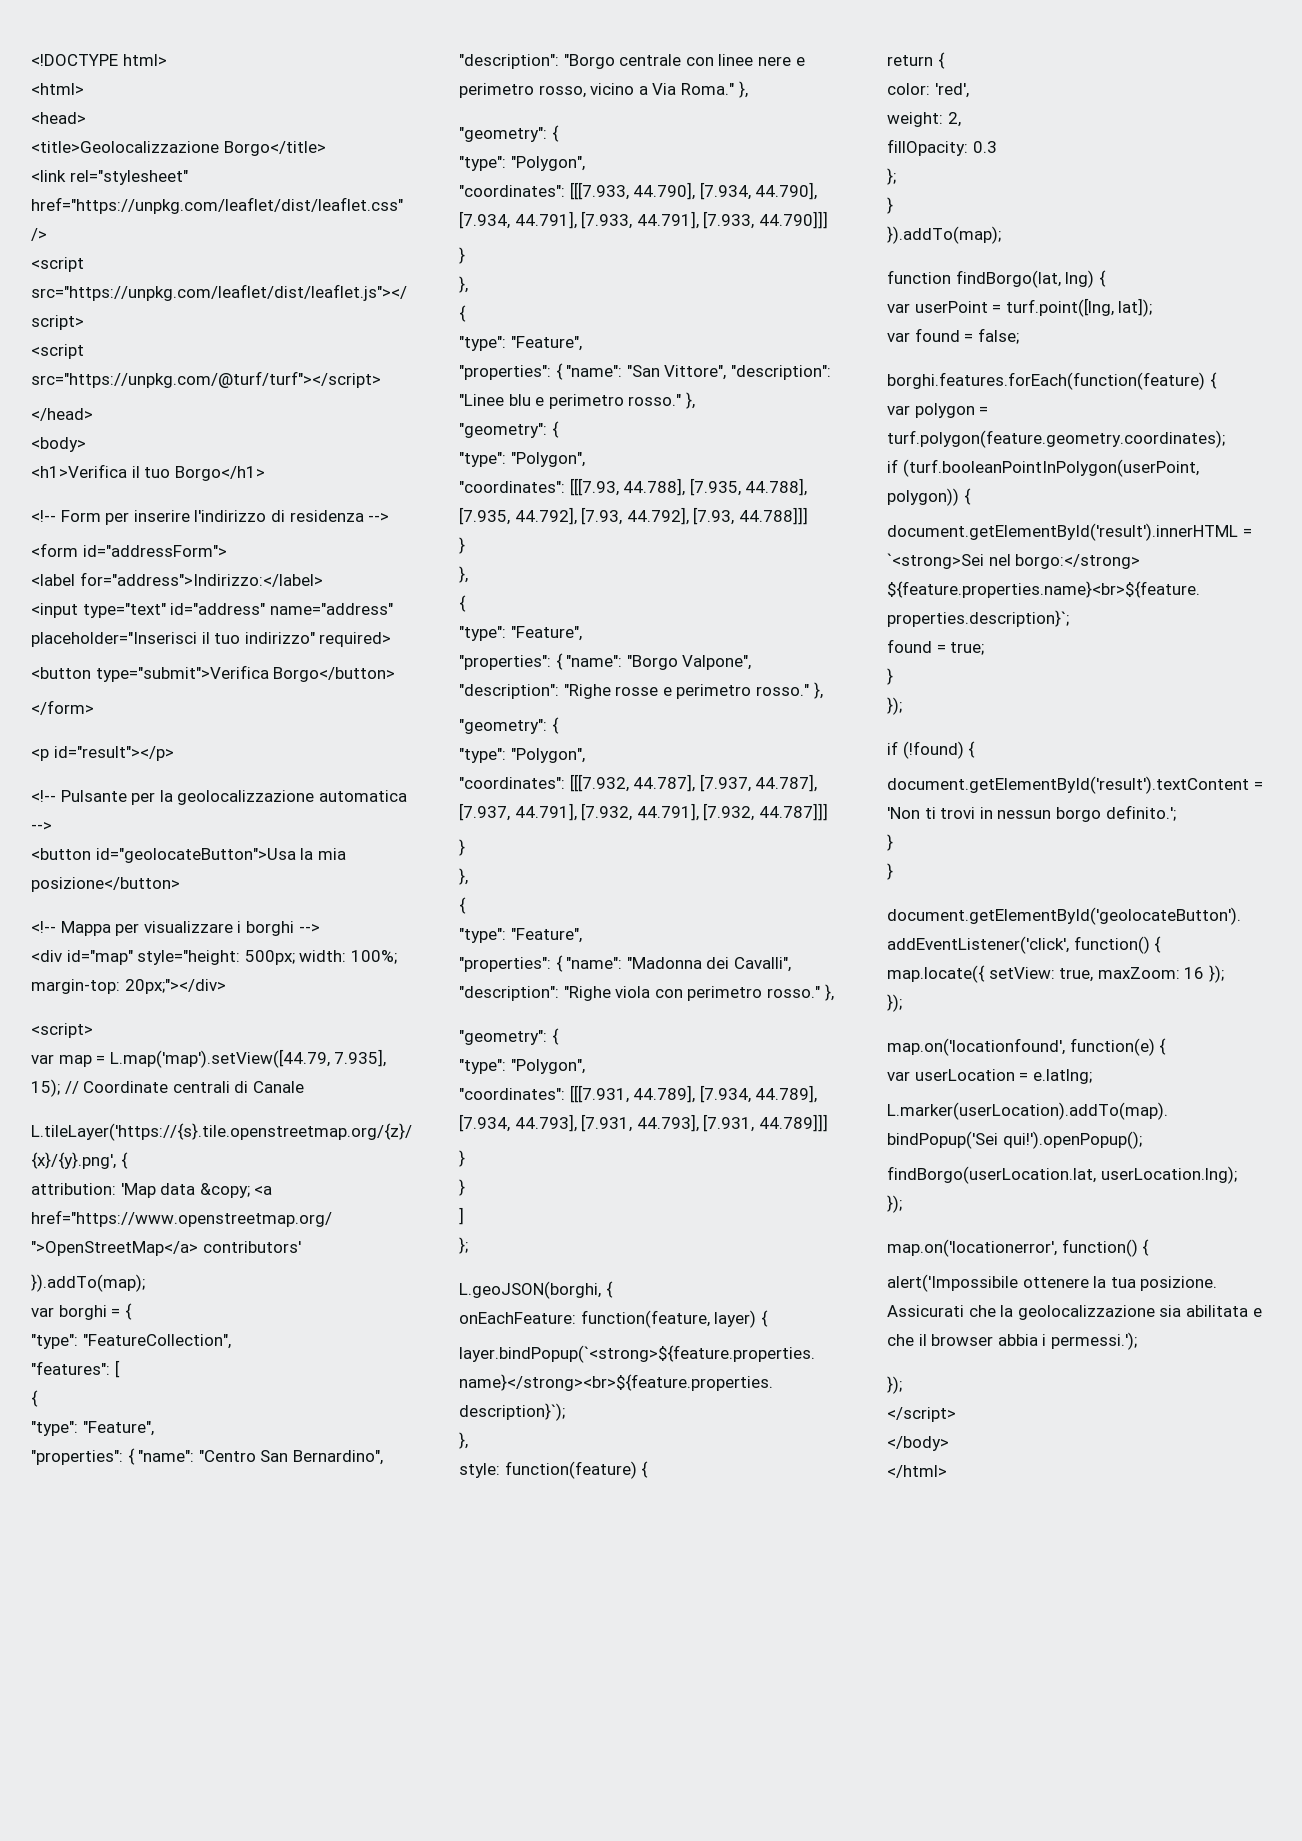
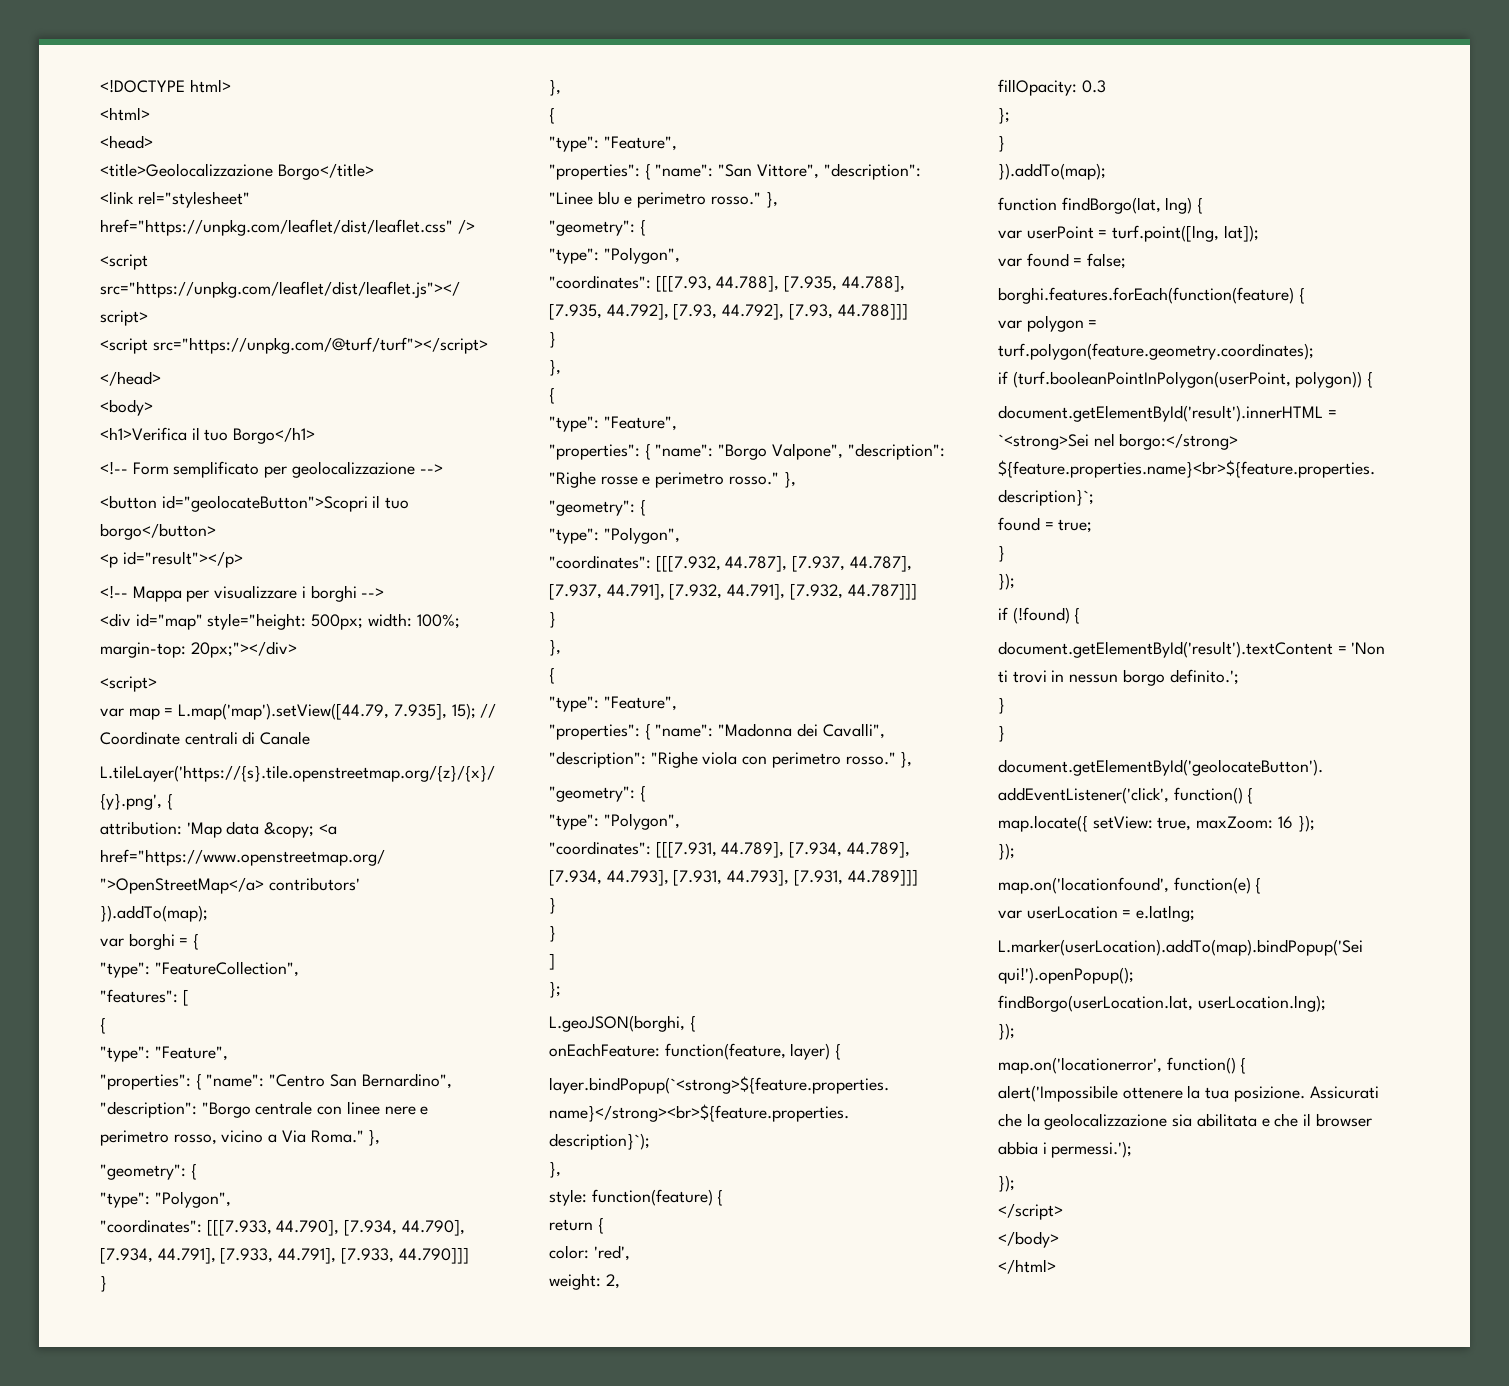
- <!-- Form per inserire l'indirizzo di residenza -->
- <form id="addressForm">
- <label for="address">Indirizzo:</label>
- <input type="text" id="address" name="address" placeholder="Inserisci il tuo indirizzo" required>
- <button type="submit">Verifica Borgo</button>
- </form>
+ <!-- Form semplificato per geolocalizzazione -->
+ <button id="geolocateButton">Scopri il tuo borgo</button>
  <p id="result"></p>
- <!-- Pulsante per la geolocalizzazione automatica -->
- <button id="geolocateButton">Usa la mia posizione</button>

